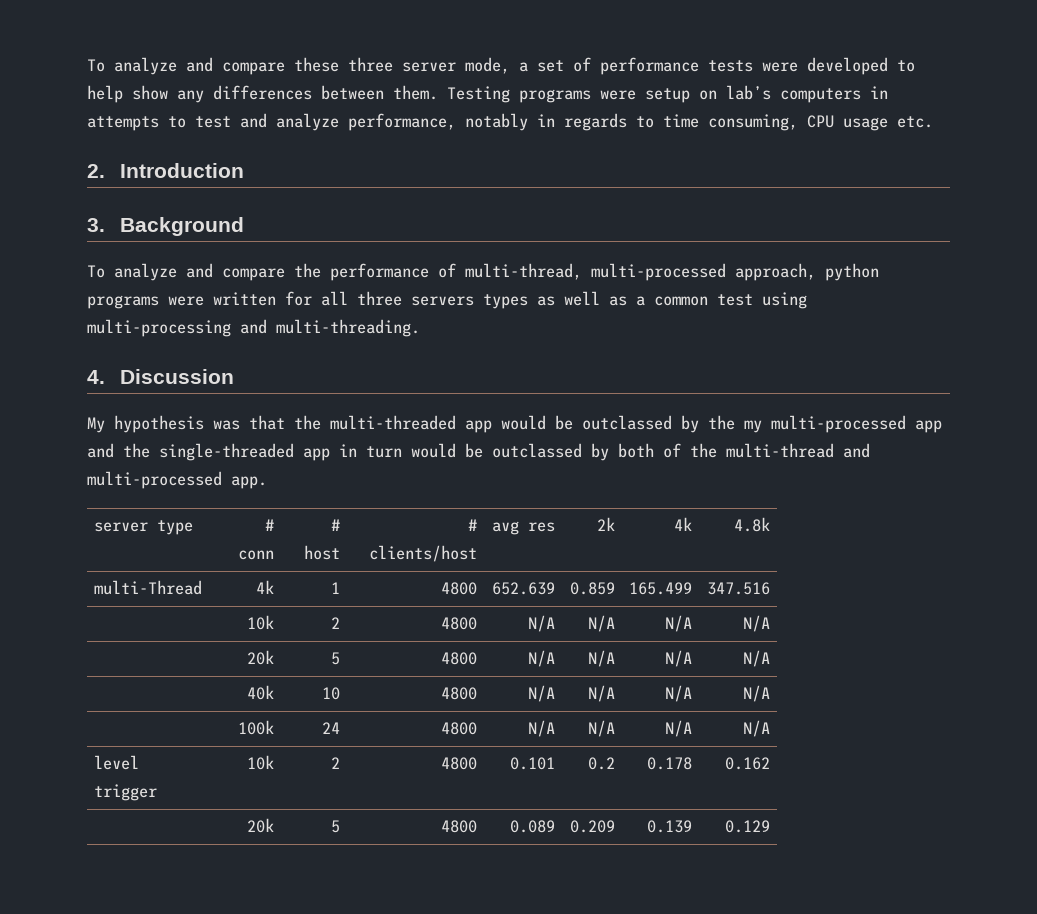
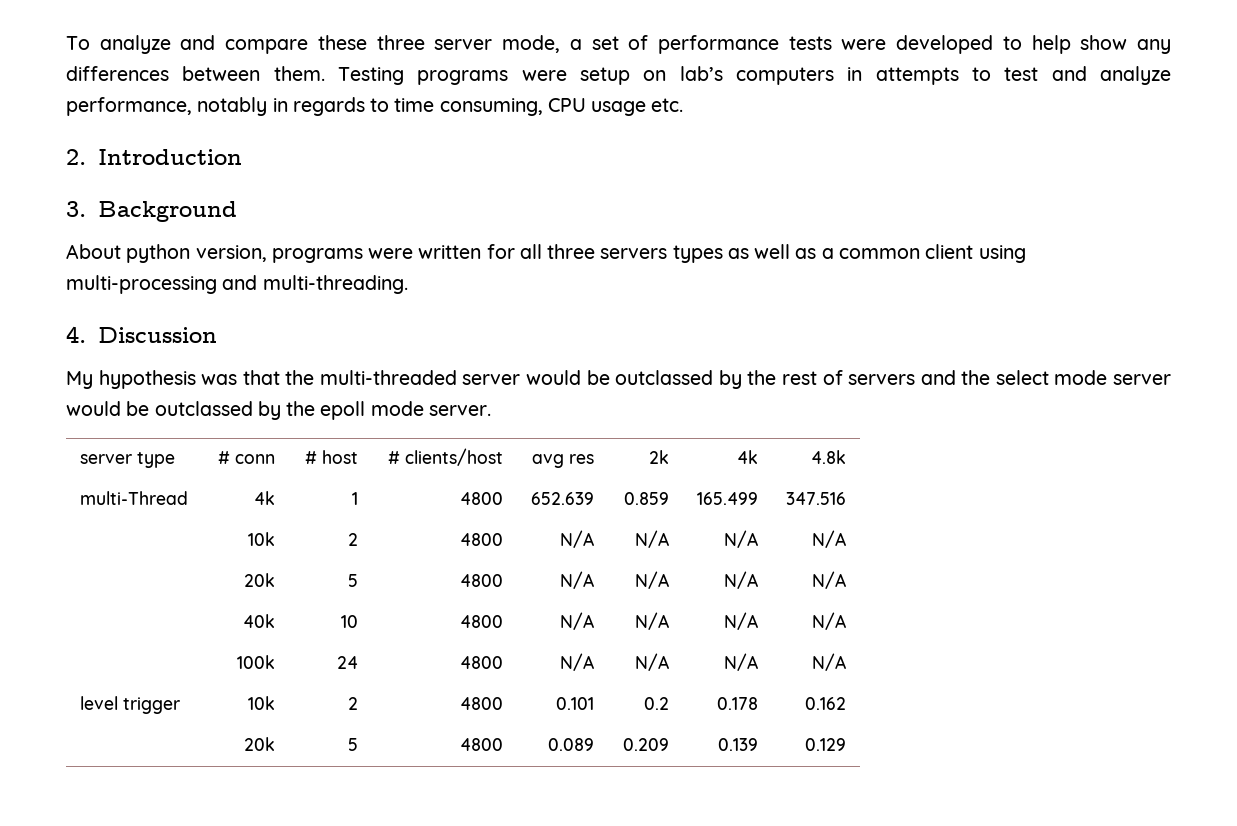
- To analyze and compare the performance of multi-thread, multi-processed approach, python programs were written for all three servers types as well as a common test using multi-processing and multi-threading.
+ About python version, programs were written for all three servers types as well as a common client using multi-processing and multi-threading.
- My hypothesis was that the multi-threaded app would be outclassed by the my multi-processed app and the single-threaded app in turn would be outclassed by both of the multi-thread and multi-processed app.
+ My hypothesis was that the multi-threaded server would be outclassed by the rest of servers and the select mode server would be outclassed by the epoll mode server.

